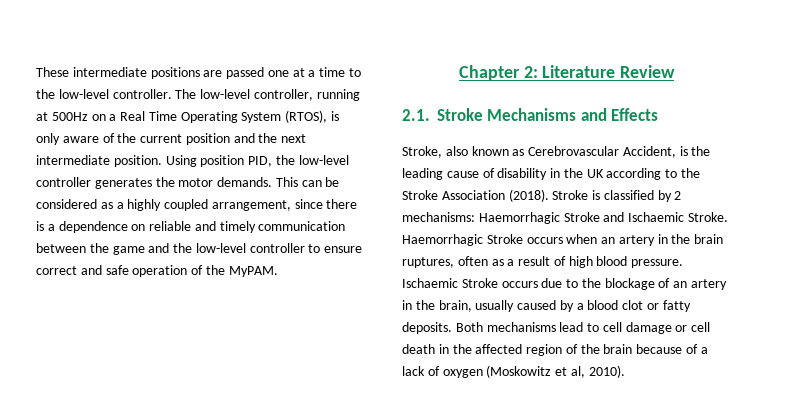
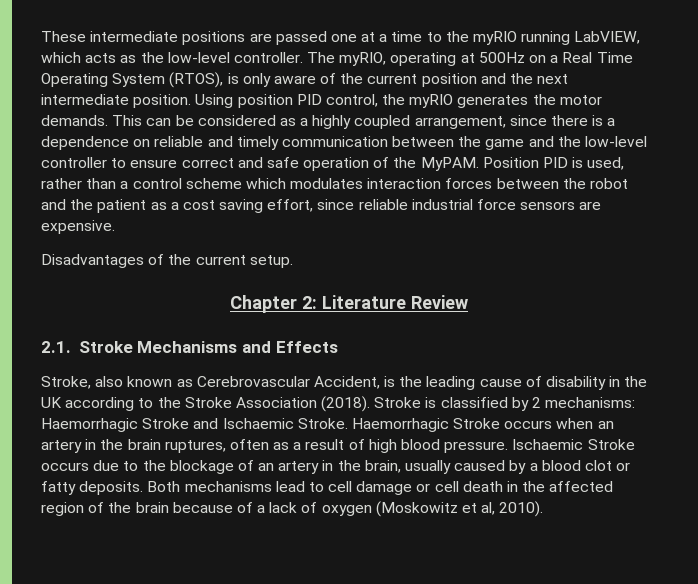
- These intermediate positions are passed one at a time to the low-level controller. The low-level controller, running at 500Hz on a Real Time Operating System (RTOS), is only aware of the current position and the next intermediate position.
+ These intermediate positions are passed one at a time to the myRIO running LabVIEW, which acts as the low-level controller. The myRIO, operating at 500Hz on a Real Time Operating System (RTOS), is only aware of the current position and the next intermediate position.
- Using position PID, the low-level controller generates the motor demands.
+ Using position PID control, the myRIO generates the motor demands.
+ Position PID is used, rather than a control scheme which modulates interaction forces between the robot and the patient as a cost saving effort, since reliable industrial force sensors are expensive.
+ Disadvantages of the current setup.

